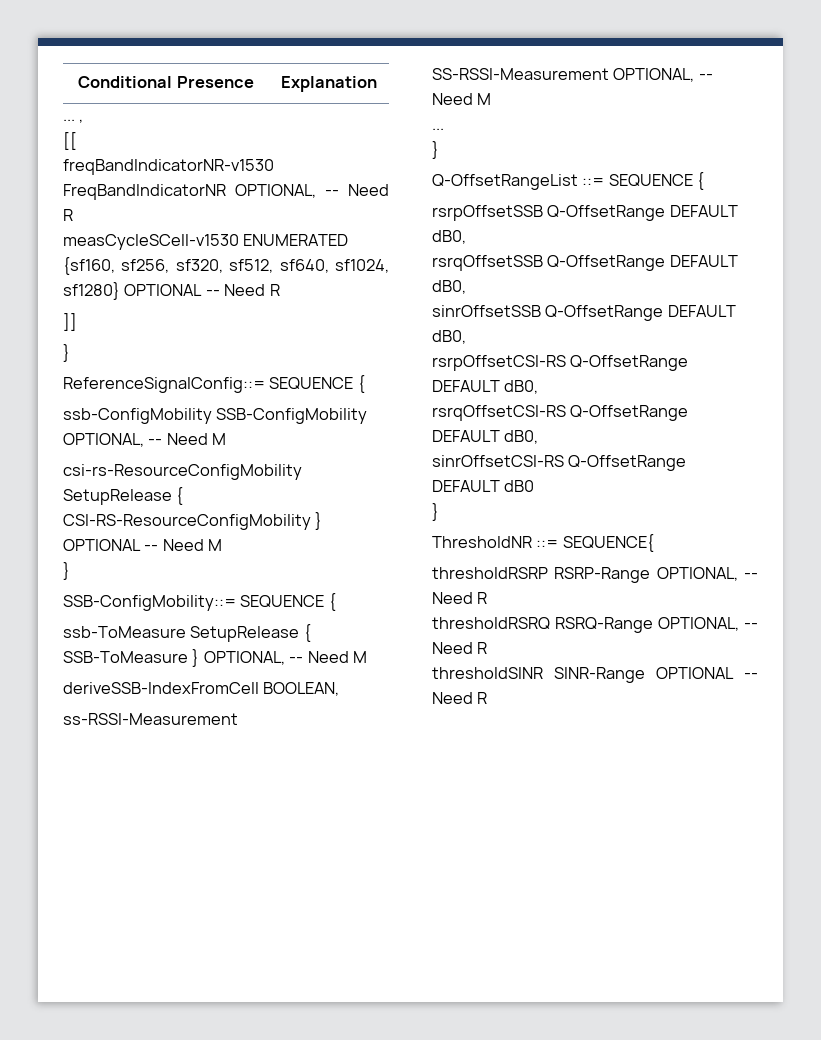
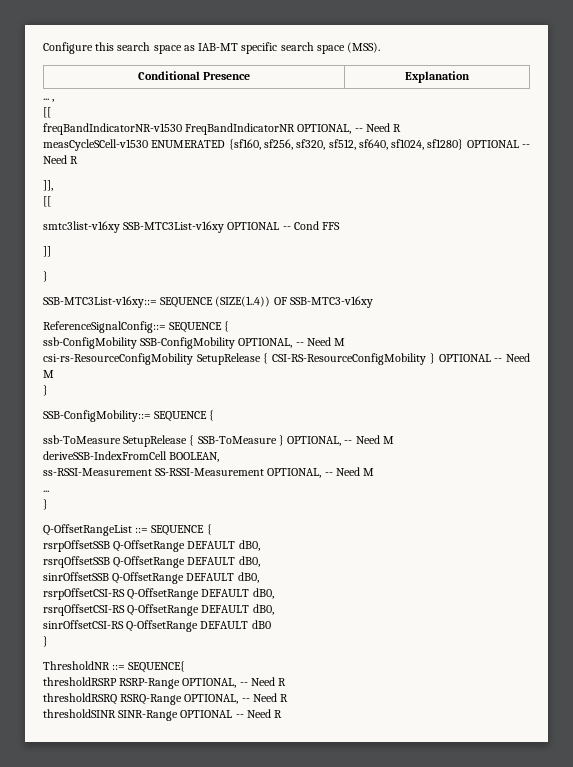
+ Configure this search space as IAB-MT specific search space (MSS).
+ ]],
+ [[
+ smtc3list-v16xy SSB-MTC3List-v16xy OPTIONAL -- Cond FFS
  ]]
  }
+ SSB-MTC3List-v16xy::= SEQUENCE (SIZE(1..4)) OF SSB-MTC3-v16xy

